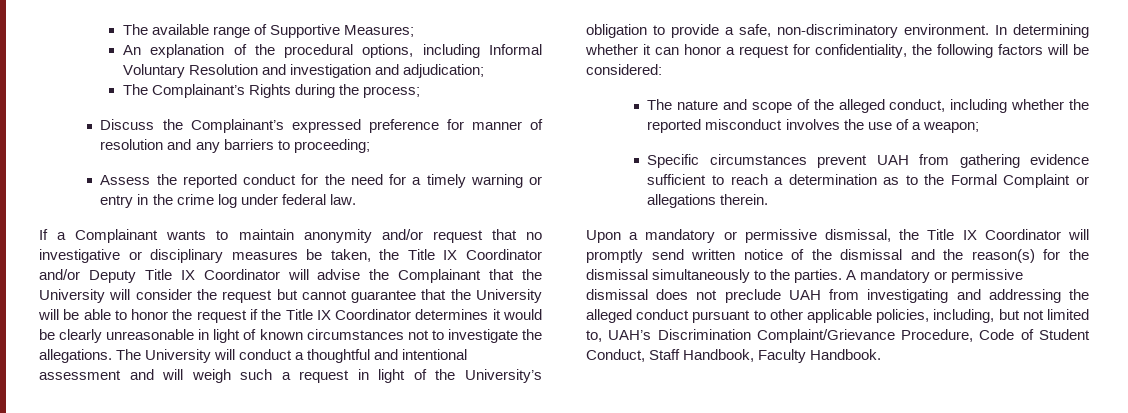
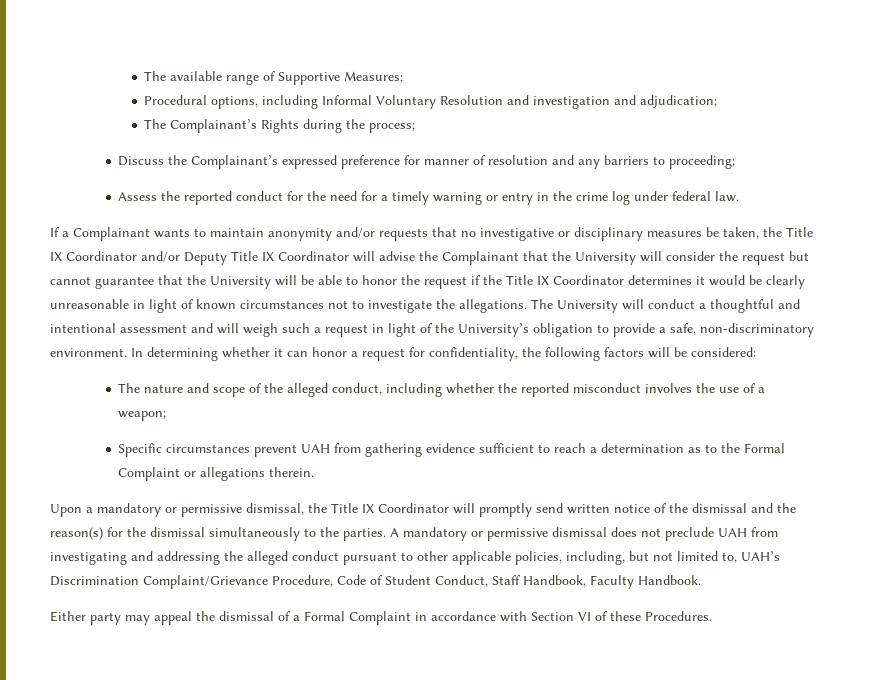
- An explanation of the procedural options, including Informal Voluntary Resolution and investigation and adjudication;
+ Procedural options, including Informal Voluntary Resolution and investigation and adjudication;
- If a Complainant wants to maintain anonymity and/or request that no investigative or disciplinary measures be taken, the Title IX Coordinator and/or Deputy Title IX Coordinator will advise the Complainant that the University will consider the request but cannot guarantee that the University will be able to honor the request if the Title IX Coordinator determines it would be clearly unreasonable in light of known circumstances not to investigate the allegations.
+ If a Complainant wants to maintain anonymity and/or requests that no investigative or disciplinary measures be taken, the Title IX Coordinator and/or Deputy Title IX Coordinator will advise the Complainant that the University will consider the request but cannot guarantee that the University will be able to honor the request if the Title IX Coordinator determines it would be clearly unreasonable in light of known circumstances not to investigate the allegations.
+ Either party may appeal the dismissal of a Formal Complaint in accordance with Section VI of these Procedures.

